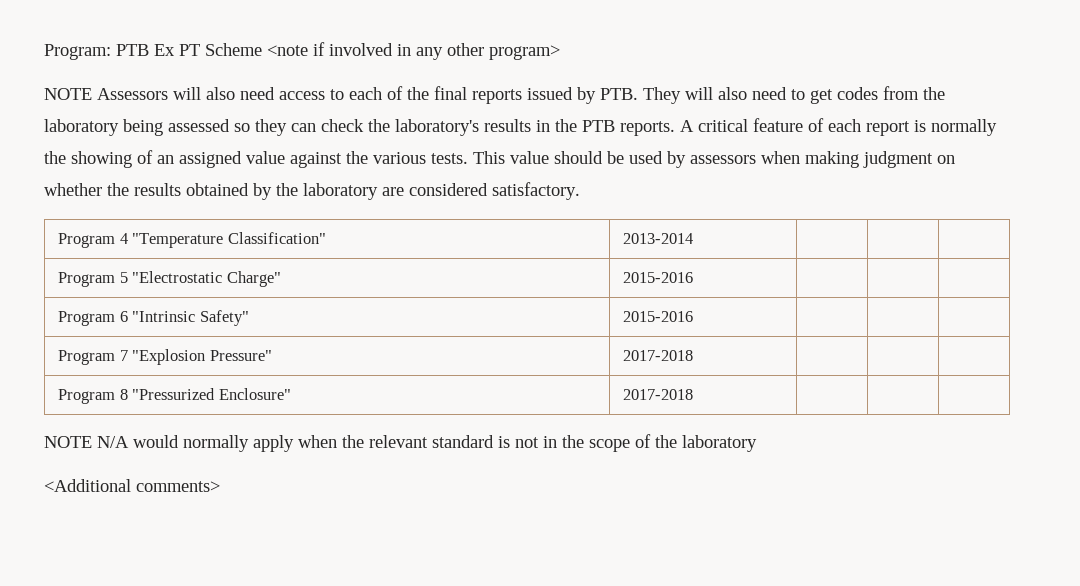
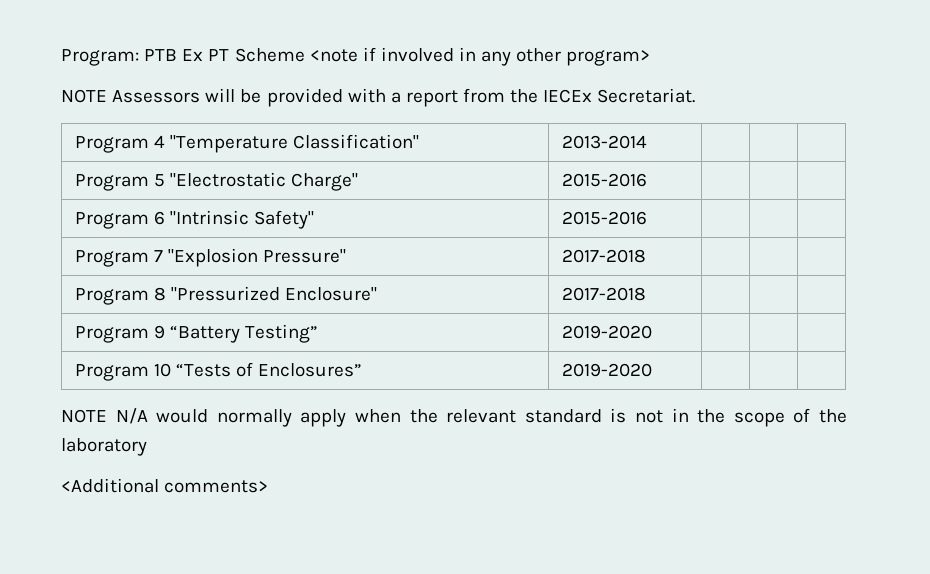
- NOTE Assessors will also need access to each of the final reports issued by PTB. They will also need to get codes from the laboratory being assessed so they can check the laboratory's results in the PTB reports. A critical feature of each report is normally the showing of an assigned value against the various tests. This value should be used by assessors when making judgment on whether the results obtained by the laboratory are considered satisfactory.
+ NOTE Assessors will be provided with a report from the IECEx Secretariat.
+ Program 9 “Battery Testing” | 2019-2020 | | |
+ Program 10 “Tests of Enclosures” | 2019-2020 | | |

